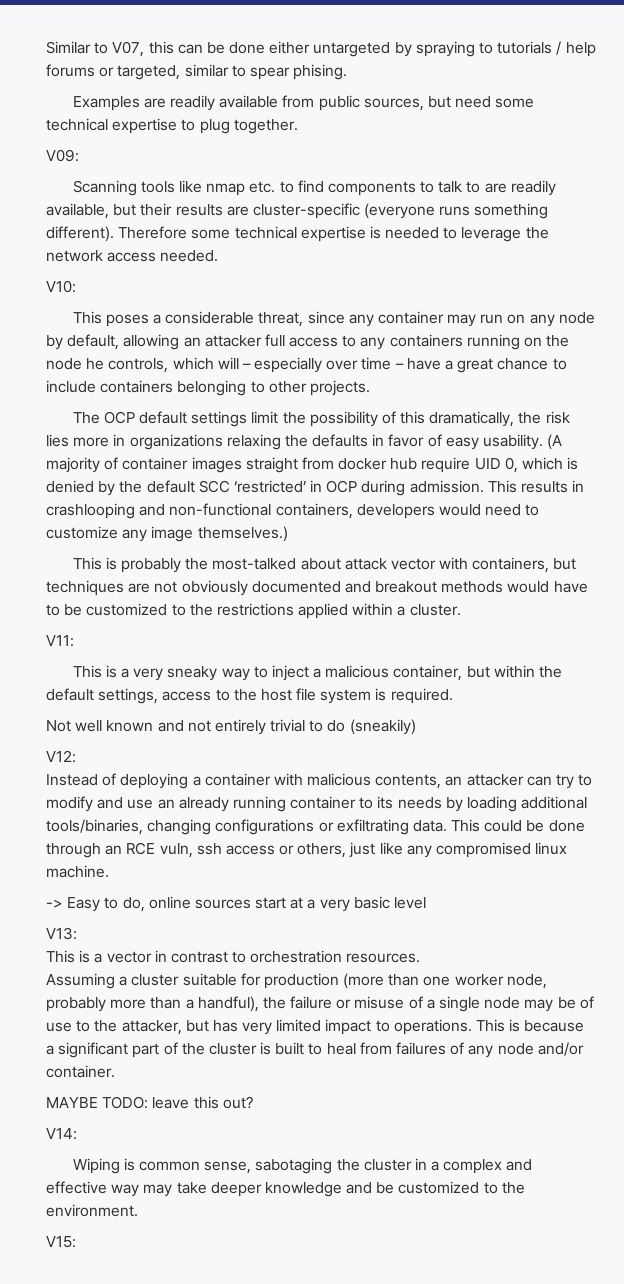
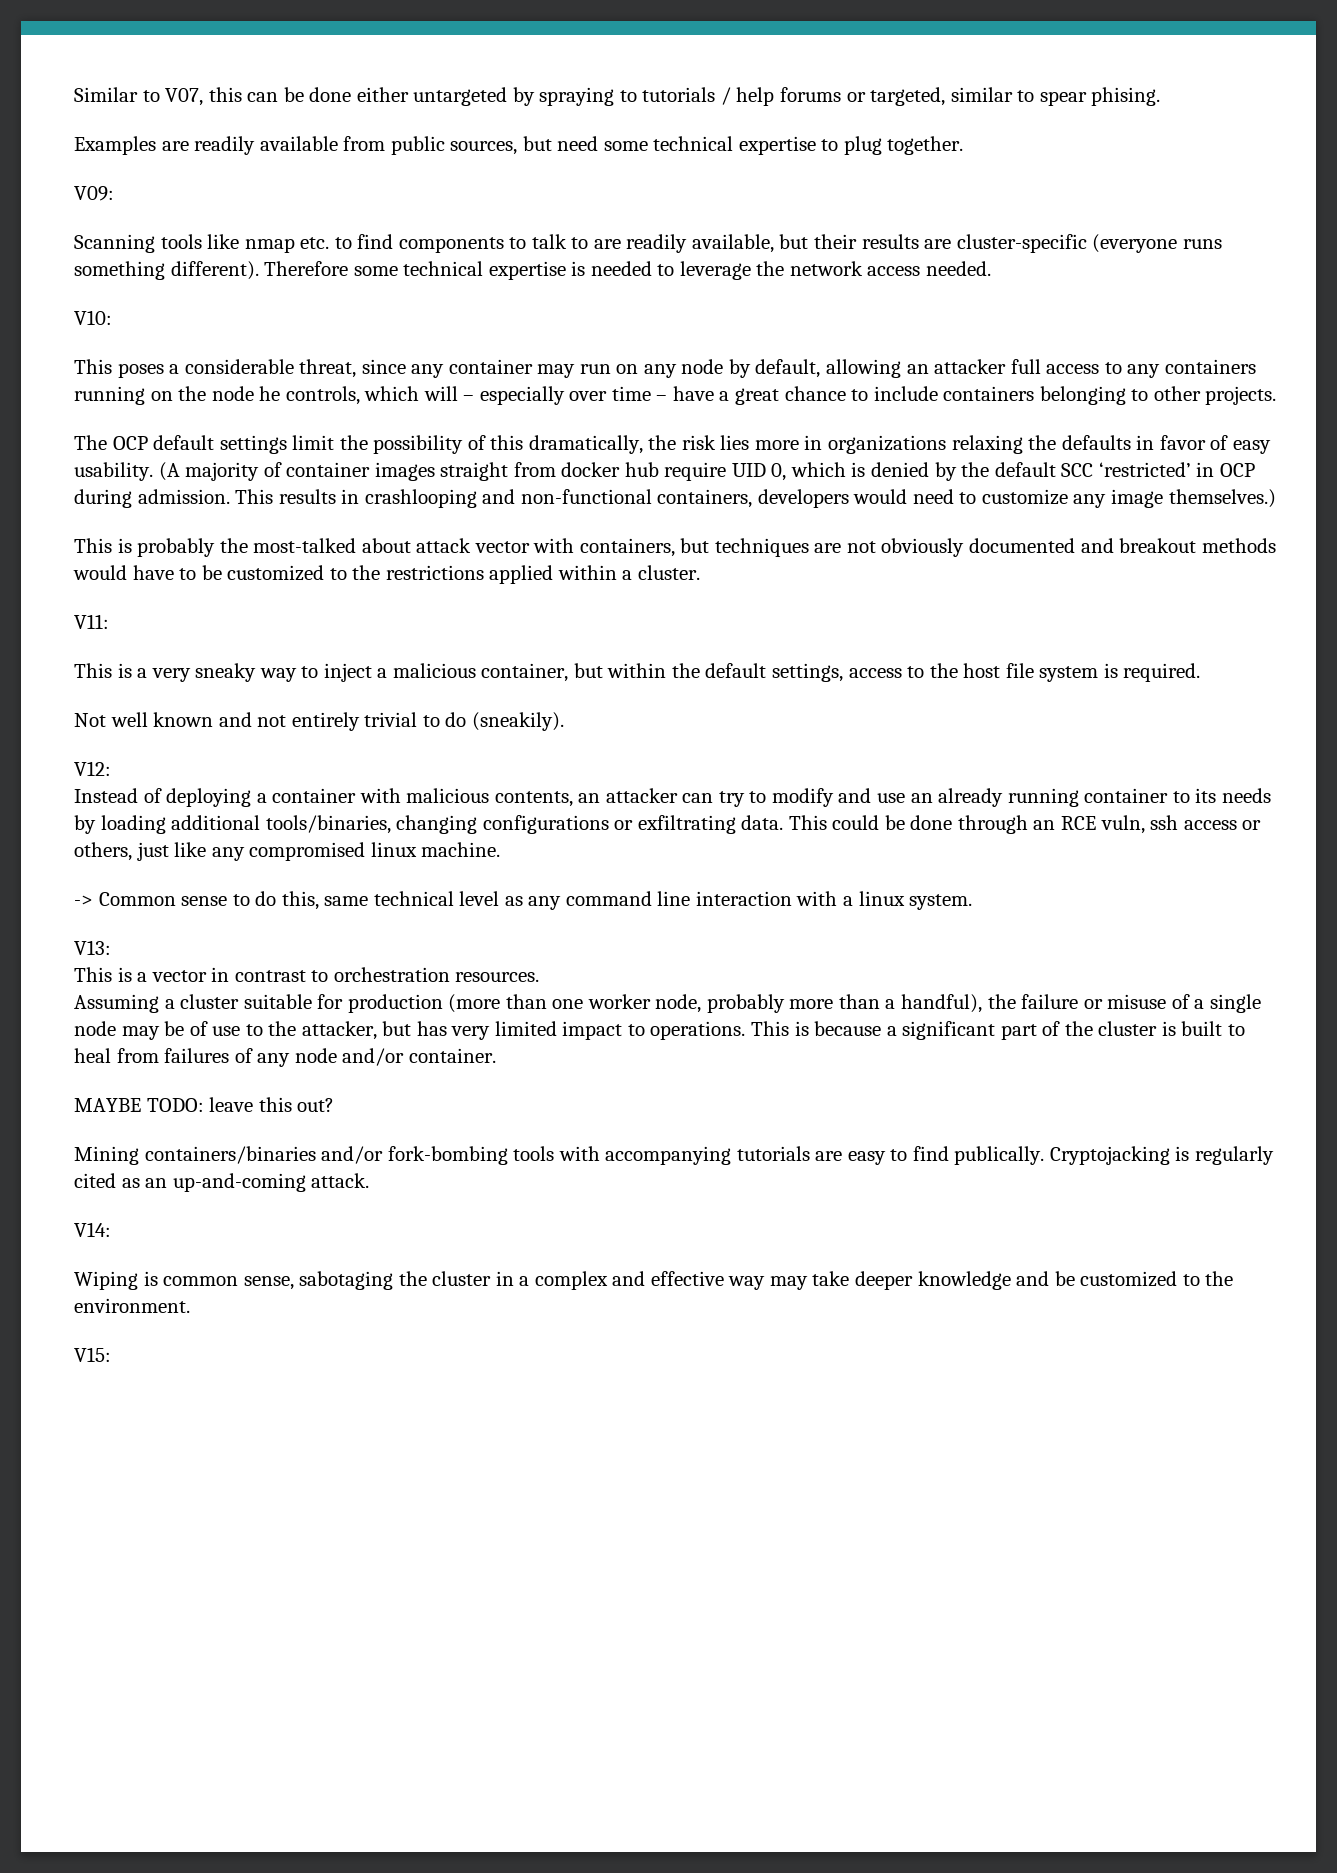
- Not well known and not entirely trivial to do (sneakily)
+ Not well known and not entirely trivial to do (sneakily).
- -> Easy to do, online sources start at a very basic level
+ -> Common sense to do this, same technical level as any command line interaction with a linux system.
+ Mining containers/binaries and/or fork-bombing tools with accompanying tutorials are easy to find publically. Cryptojacking is regularly cited as an up-and-coming attack.

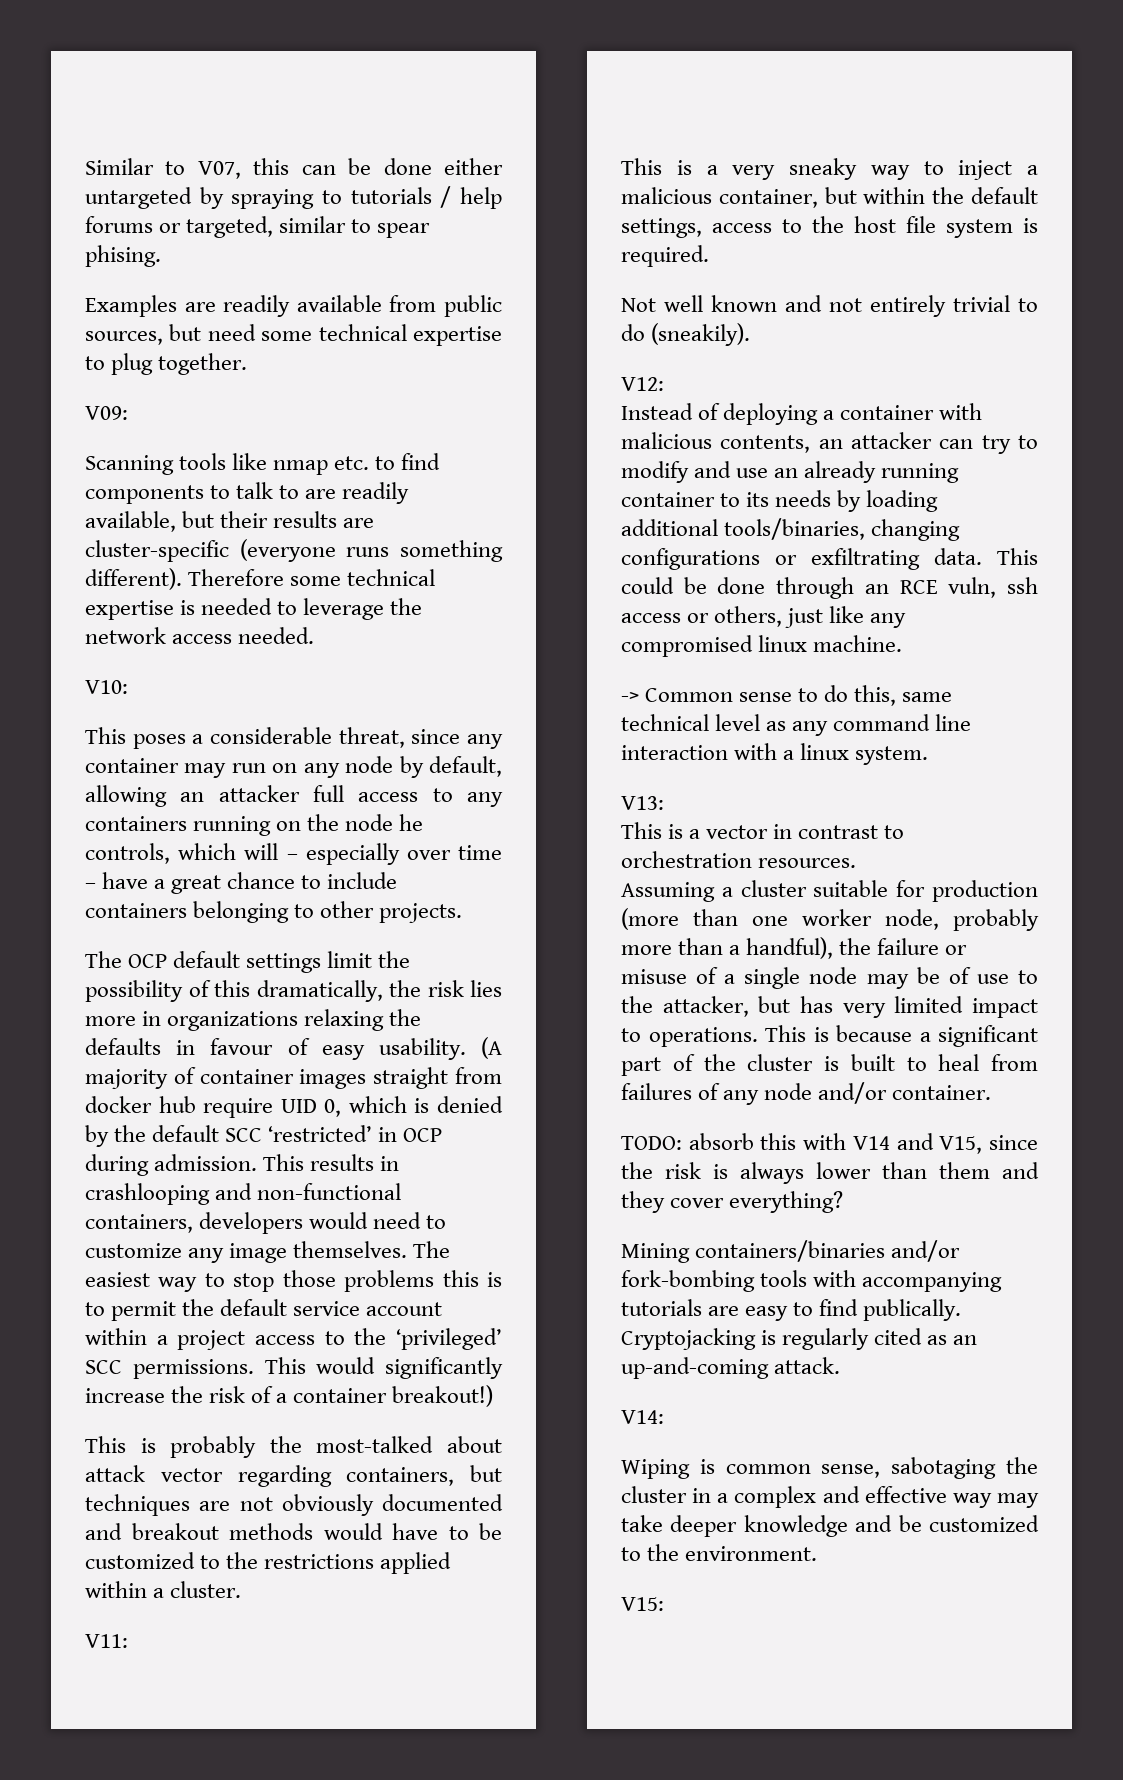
- The OCP default settings limit the possibility of this dramatically, the risk lies more in organizations relaxing the defaults in favor of easy usability.
+ The OCP default settings limit the possibility of this dramatically, the risk lies more in organizations relaxing the defaults in favour of easy usability.
- This results in crashlooping and non-functional containers, developers would need to customize any image themselves.)
+ This results in crashlooping and non-functional containers, developers would need to customize any image themselves. The easiest way to stop those problems this is to permit the default service account within a project access to the ‘privileged’ SCC permissions. This would significantly increase the risk of a container breakout!)
- This is probably the most-talked about attack vector with containers, but techniques are not obviously documented and breakout methods would have to be customized to the restrictions applied within a cluster.
+ This is probably the most-talked about attack vector regarding containers, but techniques are not obviously documented and breakout methods would have to be customized to the restrictions applied within a cluster.
- MAYBE TODO: leave this out?
+ TODO: absorb this with V14 and V15, since the risk is always lower than them and they cover everything?

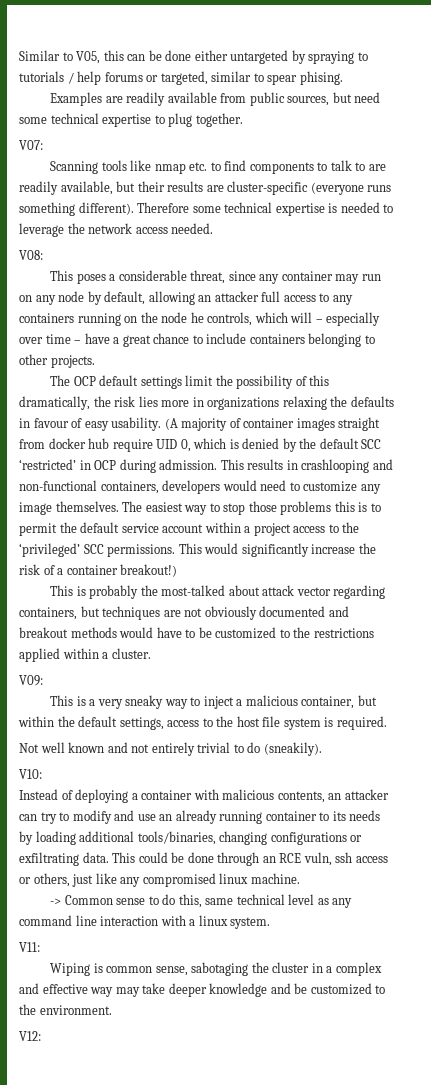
- Similar to V07, this can be done either untargeted by spraying to tutorials / help forums or targeted, similar to spear phising.
+ Similar to V05, this can be done either untargeted by spraying to tutorials / help forums or targeted, similar to spear phising.
- V09:
+ V07:
- V10:
+ V08:
- V11:
+ V09:
- V12:
+ V10:
- V13:
- This is a vector in contrast to orchestration resources.
- Assuming a cluster suitable for production (more than one worker node, probably more than a handful), the failure or misuse of a single node may be of use to the attacker, but has very limited impact to operations. This is because a significant part of the cluster is built to heal from failures of any node and/or container.
- TODO: absorb this with V14 and V15, since the risk is always lower than them and they cover everything?
- Mining containers/binaries and/or fork-bombing tools with accompanying tutorials are easy to find publically. Cryptojacking is regularly cited as an up-and-coming attack.
- V14:
+ V11:
- V15:
+ V12:

